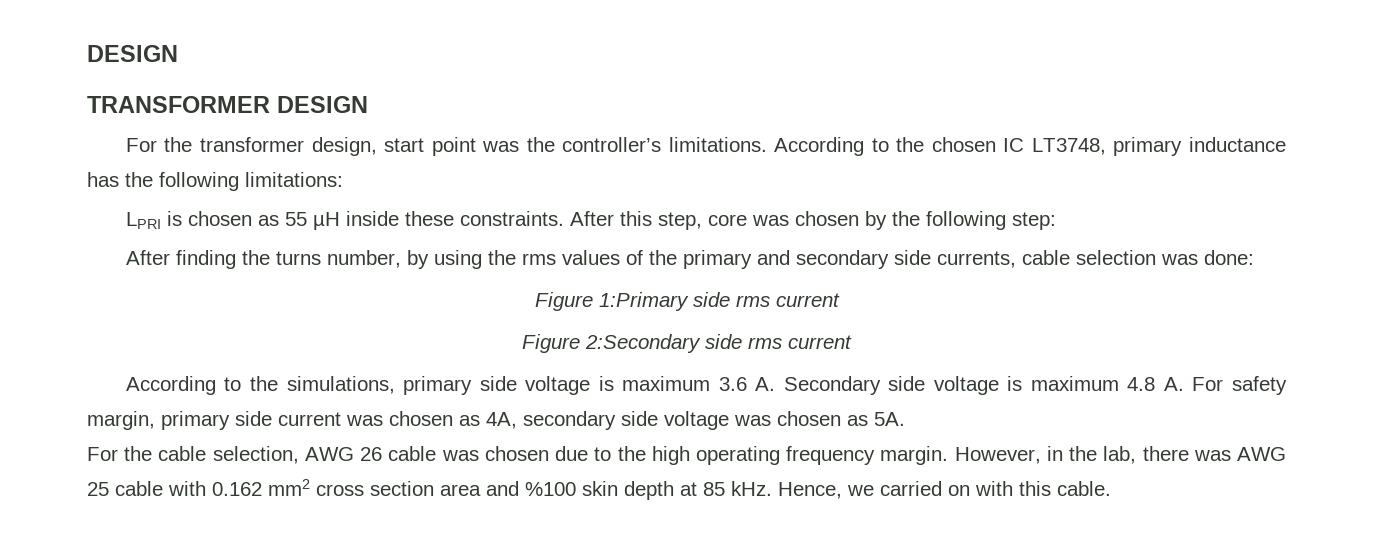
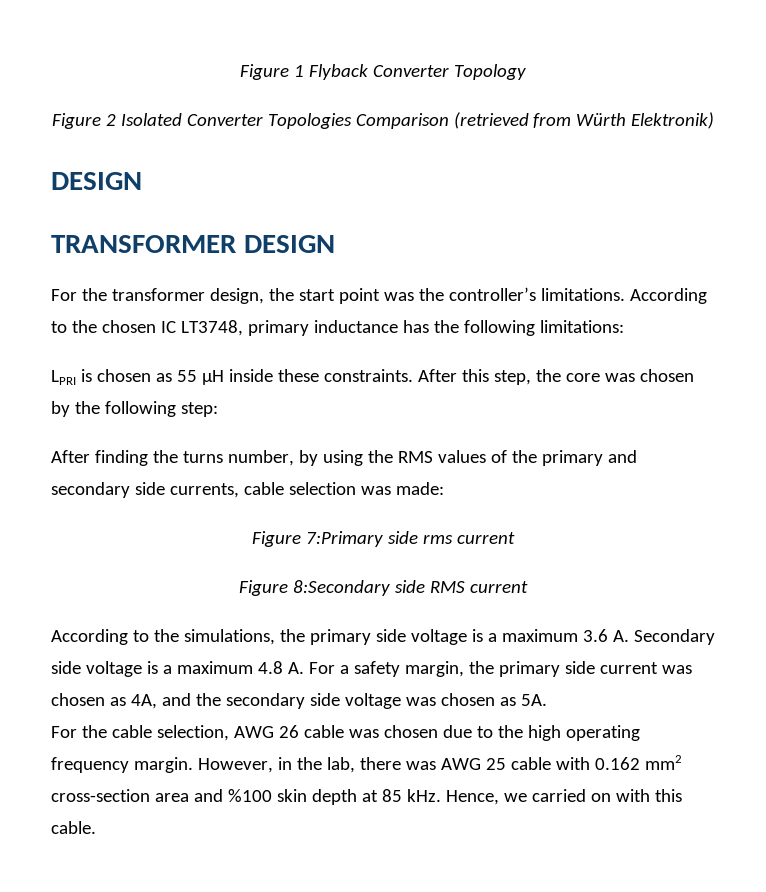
+ Figure 1 Flyback Converter Topology
+ Figure 2 Isolated Converter Topologies Comparison (retrieved from Würth Elektronik)
- For the transformer design, start point was the controller’s limitations.
+ For the transformer design, the start point was the controller’s limitations.
- After this step, core was chosen by the following step:
+ After this step, the core was chosen by the following step:
- After finding the turns number, by using the rms values of the primary and secondary side currents, cable selection was done:
- Figure 1:Primary side rms current
+ After finding the turns number, by using the RMS values of the primary and secondary side currents, cable selection was made:
+ Figure 7:Primary side rms current
- Figure 2:Secondary side rms current
+ Figure 8:Secondary side RMS current
- According to the simulations, primary side voltage is maximum 3.6 A. Secondary side voltage is maximum 4.8 A. For safety margin, primary side current was chosen as 4A, secondary side voltage was chosen as 5A.
+ According to the simulations, the primary side voltage is a maximum 3.6 A. Secondary side voltage is a maximum 4.8 A. For a safety margin, the primary side current was chosen as 4A, and the secondary side voltage was chosen as 5A.
- However, in the lab, there was AWG 25 cable with 0.162 mm2 cross section area and %100 skin depth at 85 kHz.
+ However, in the lab, there was AWG 25 cable with 0.162 mm2 cross-section area and %100 skin depth at 85 kHz.

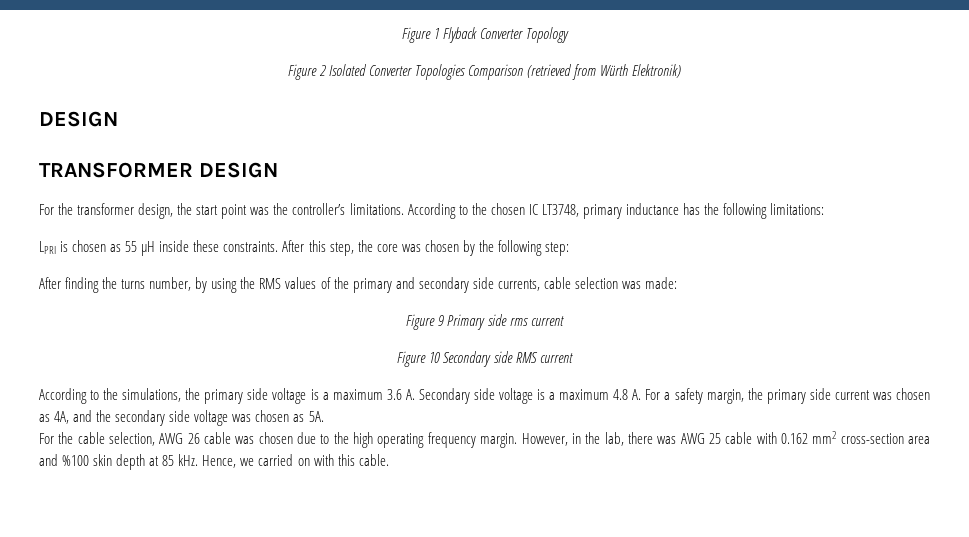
- Figure 7:Primary side rms current
+ Figure 9 Primary side rms current
- Figure 8:Secondary side RMS current
+ Figure 10 Secondary side RMS current

